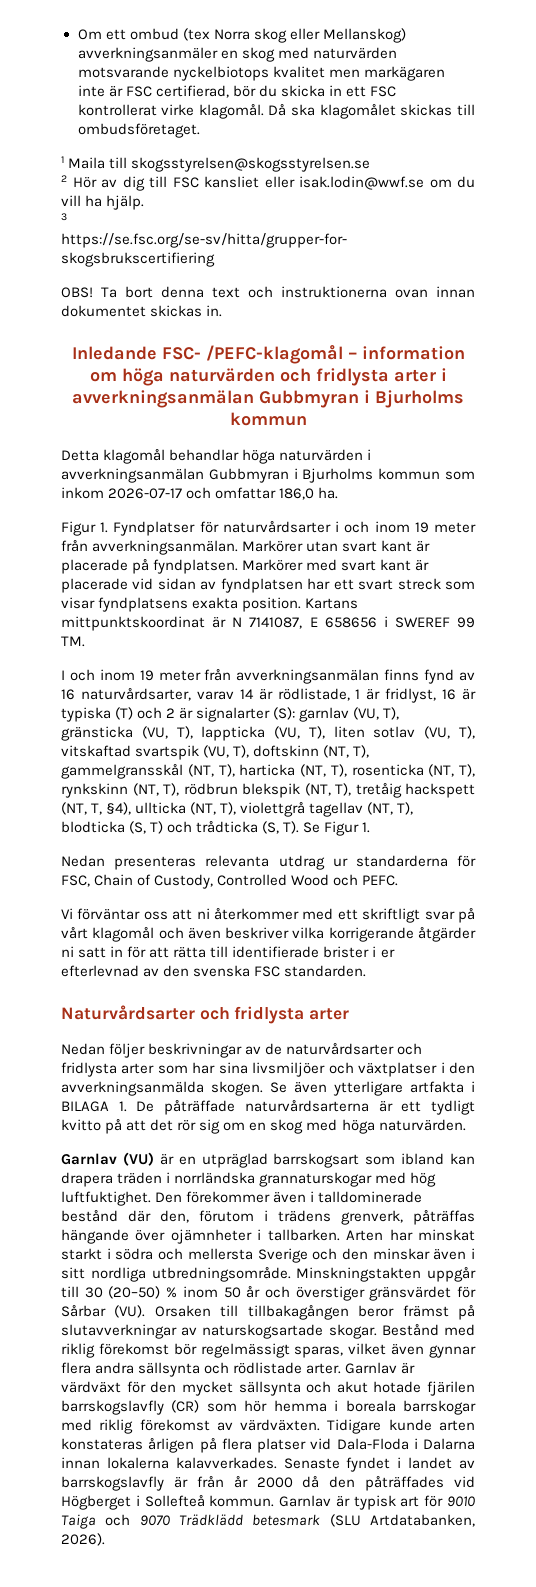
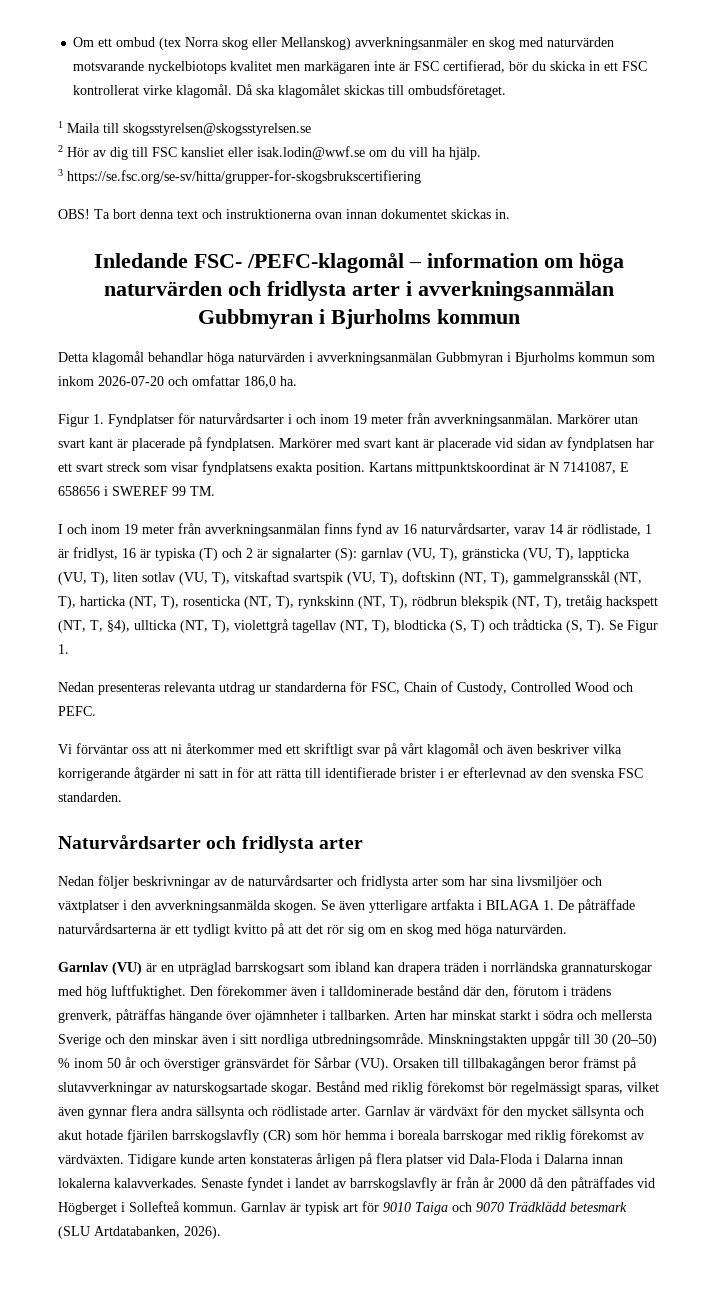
- Detta klagomål behandlar höga naturvärden i avverkningsanmälan Gubbmyran i Bjurholms kommun som inkom 2026-07-17 och omfattar 186,0 ha.
+ Detta klagomål behandlar höga naturvärden i avverkningsanmälan Gubbmyran i Bjurholms kommun som inkom 2026-07-20 och omfattar 186,0 ha.

